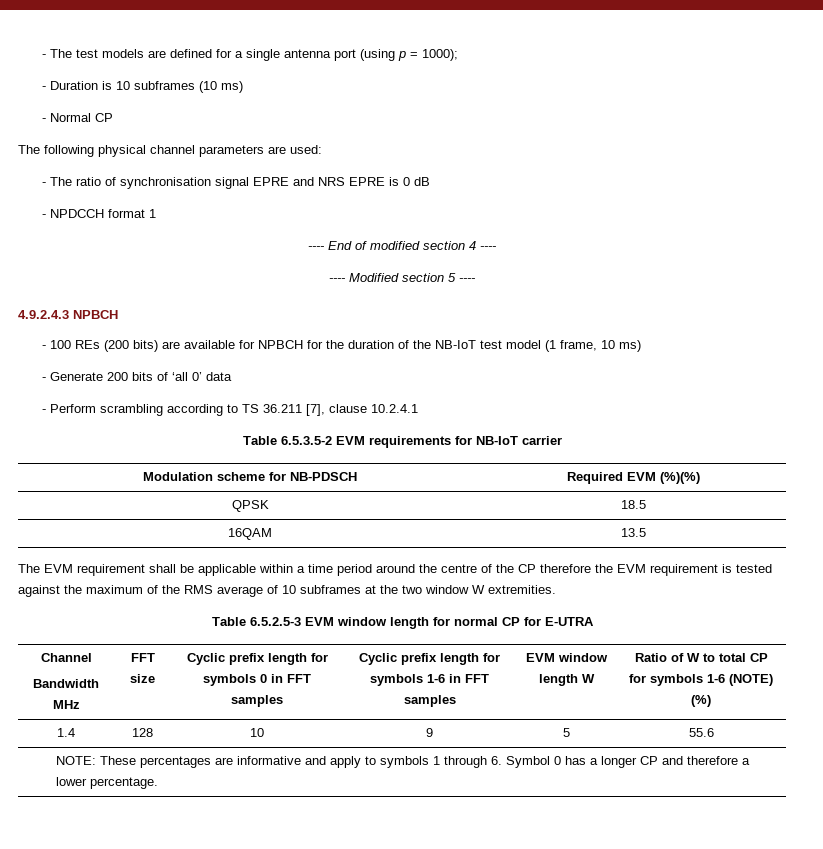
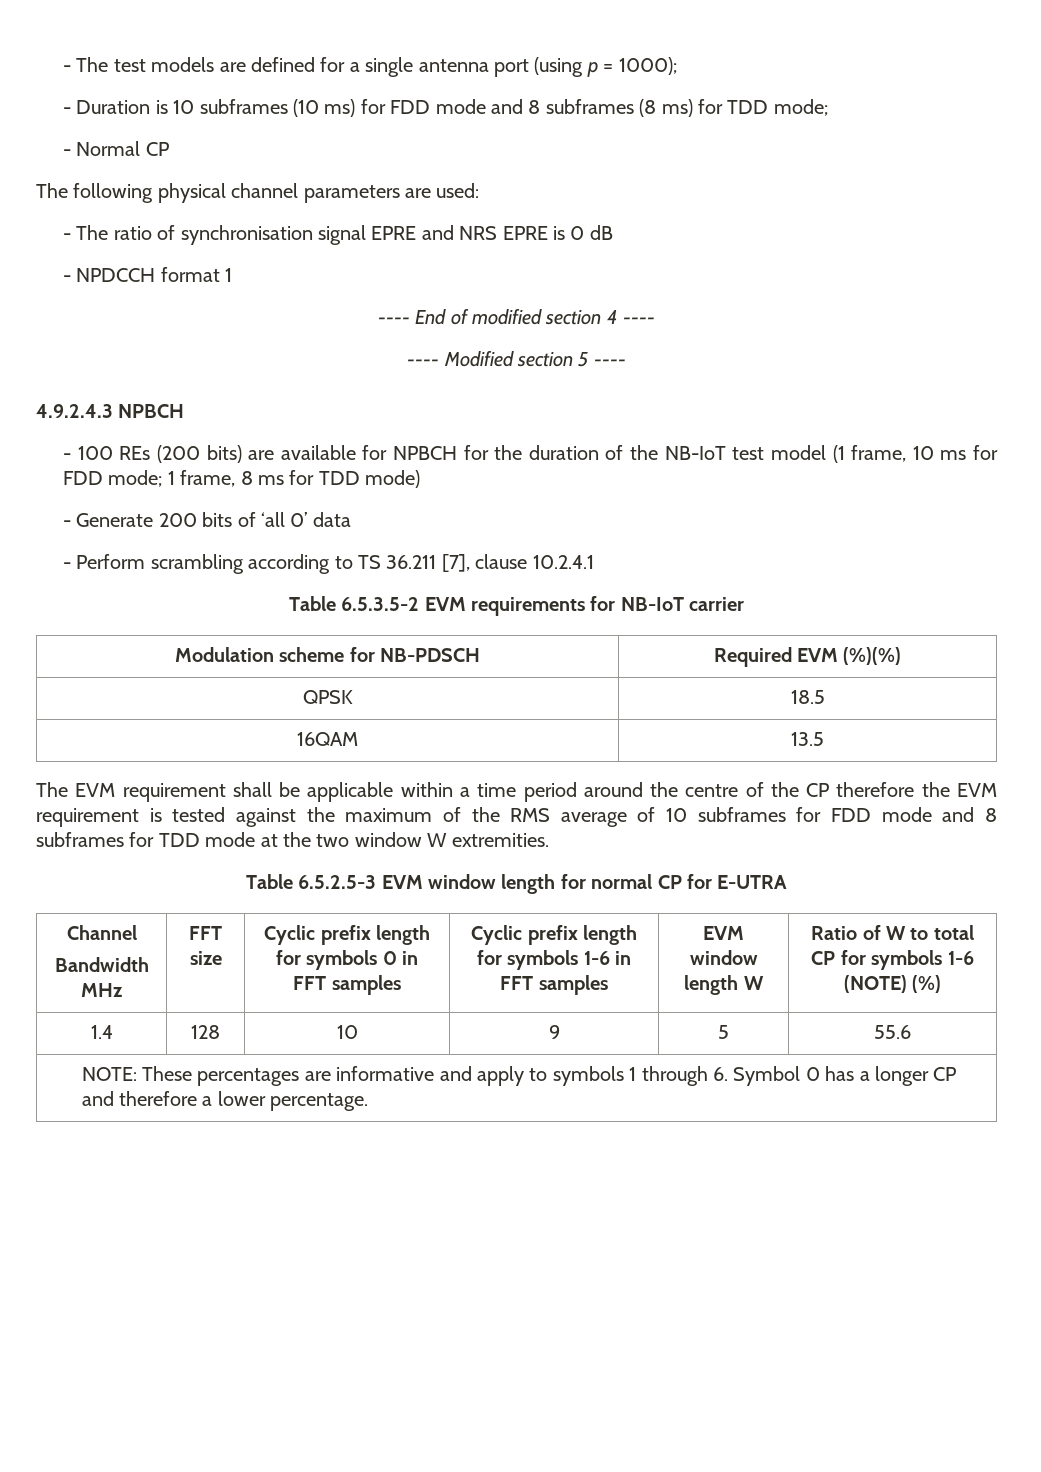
- - Duration is 10 subframes (10 ms)
+ - Duration is 10 subframes (10 ms) for FDD mode and 8 subframes (8 ms) for TDD mode;
- - 100 REs (200 bits) are available for NPBCH for the duration of the NB-IoT test model (1 frame, 10 ms)
+ - 100 REs (200 bits) are available for NPBCH for the duration of the NB-IoT test model (1 frame, 10 ms for FDD mode; 1 frame, 8 ms for TDD mode)
- The EVM requirement shall be applicable within a time period around the centre of the CP therefore the EVM requirement is tested against the maximum of the RMS average of 10 subframes at the two window W extremities.
+ The EVM requirement shall be applicable within a time period around the centre of the CP therefore the EVM requirement is tested against the maximum of the RMS average of 10 subframes for FDD mode and 8 subframes for TDD mode at the two window W extremities.

